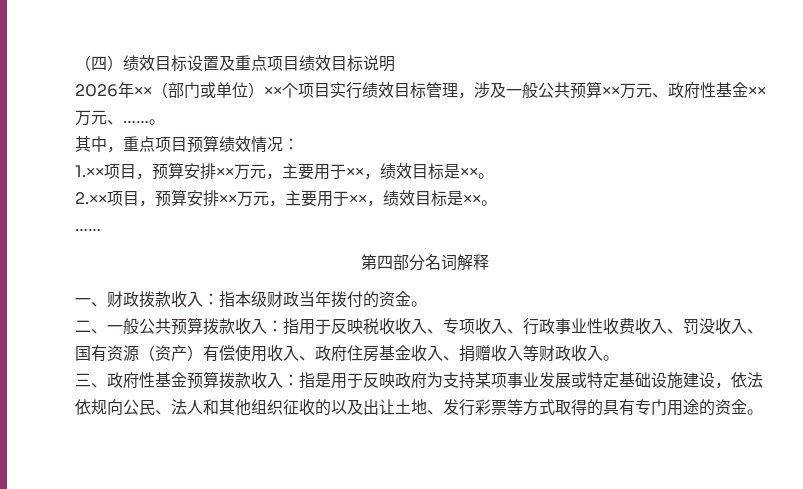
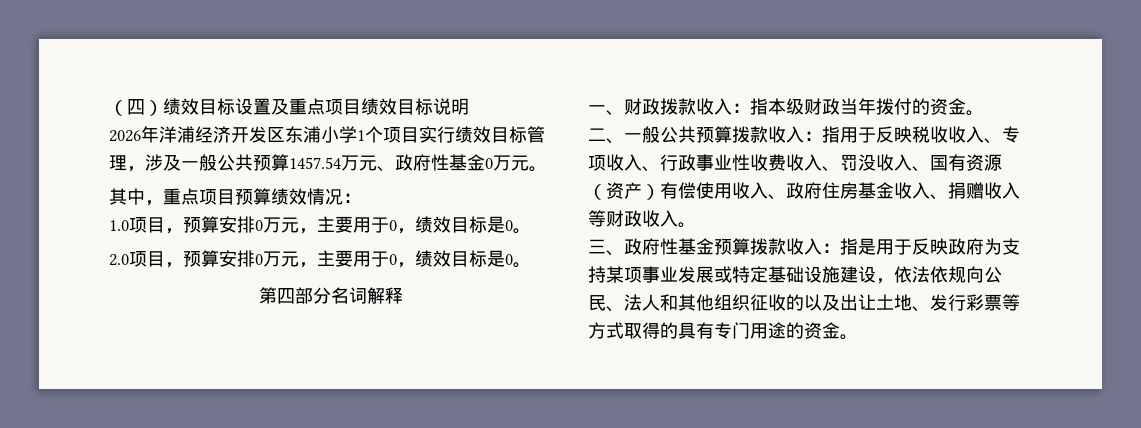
- 2026年××（部门或单位）××个项目实行绩效目标管理，涉及一般公共预算××万元、政府性基金××万元、……。
+ 2026年洋浦经济开发区东浦小学1个项目实行绩效目标管理，涉及一般公共预算1457.54万元、政府性基金0万元。
- 1.××项目，预算安排××万元，主要用于××，绩效目标是××。
- 2.××项目，预算安排××万元，主要用于××，绩效目标是××。
- ……
+ 1.0项目，预算安排0万元，主要用于0，绩效目标是0。
+ 2.0项目，预算安排0万元，主要用于0，绩效目标是0。

